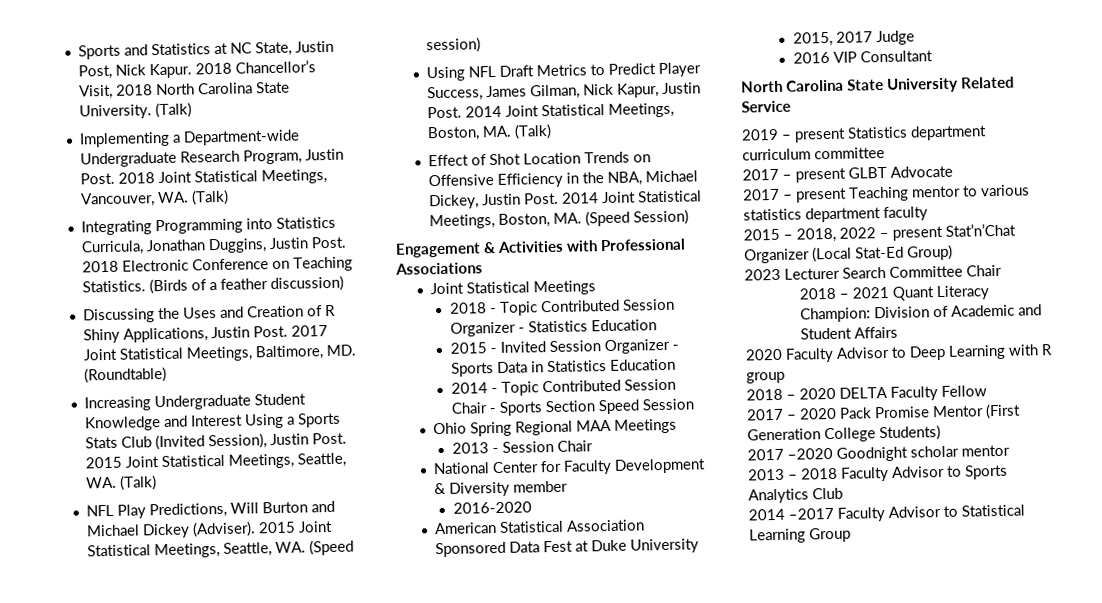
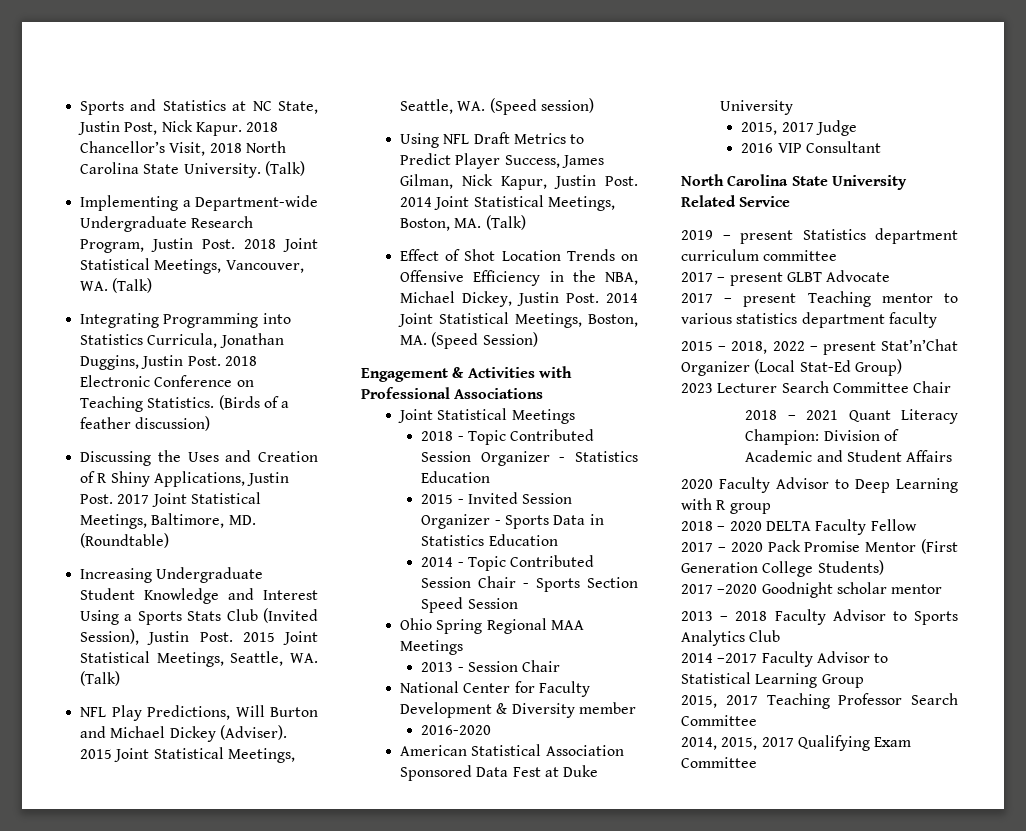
+ 2015, 2017 Teaching Professor Search Committee
+ 2014, 2015, 2017 Qualifying Exam Committee

